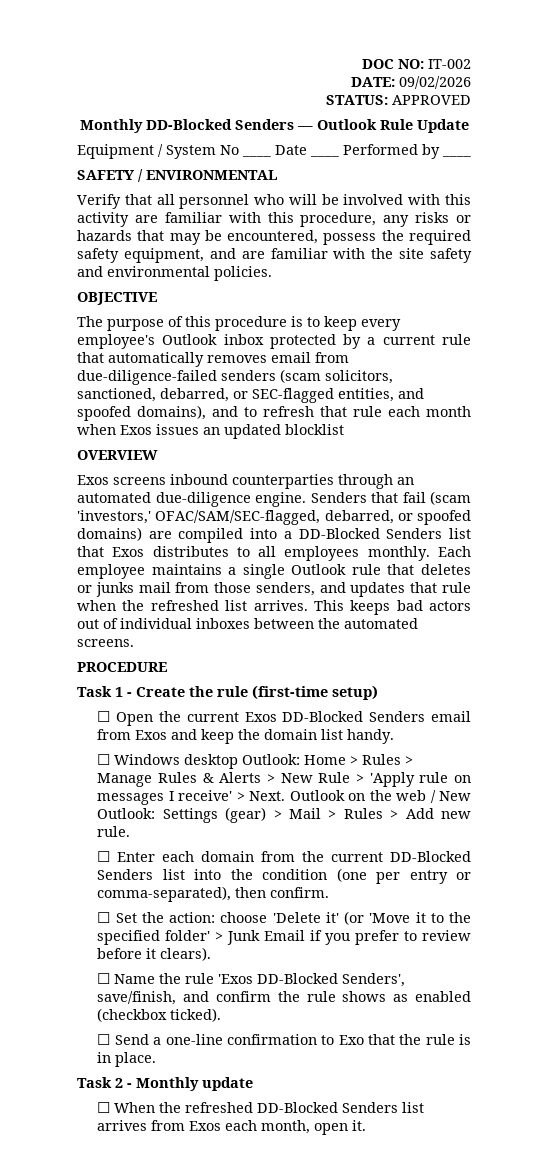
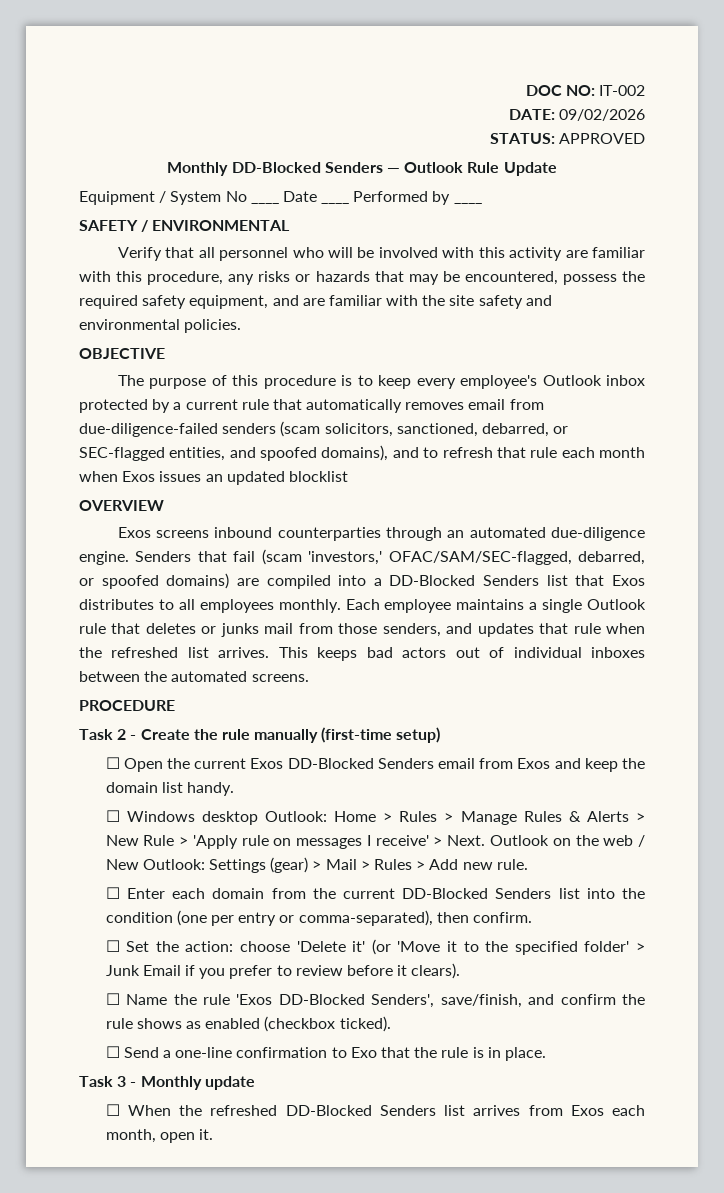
- Task 1 - Create the rule (first-time setup)
+ Task 2 - Create the rule manually (first-time setup)
- Task 2 - Monthly update
+ Task 3 - Monthly update

